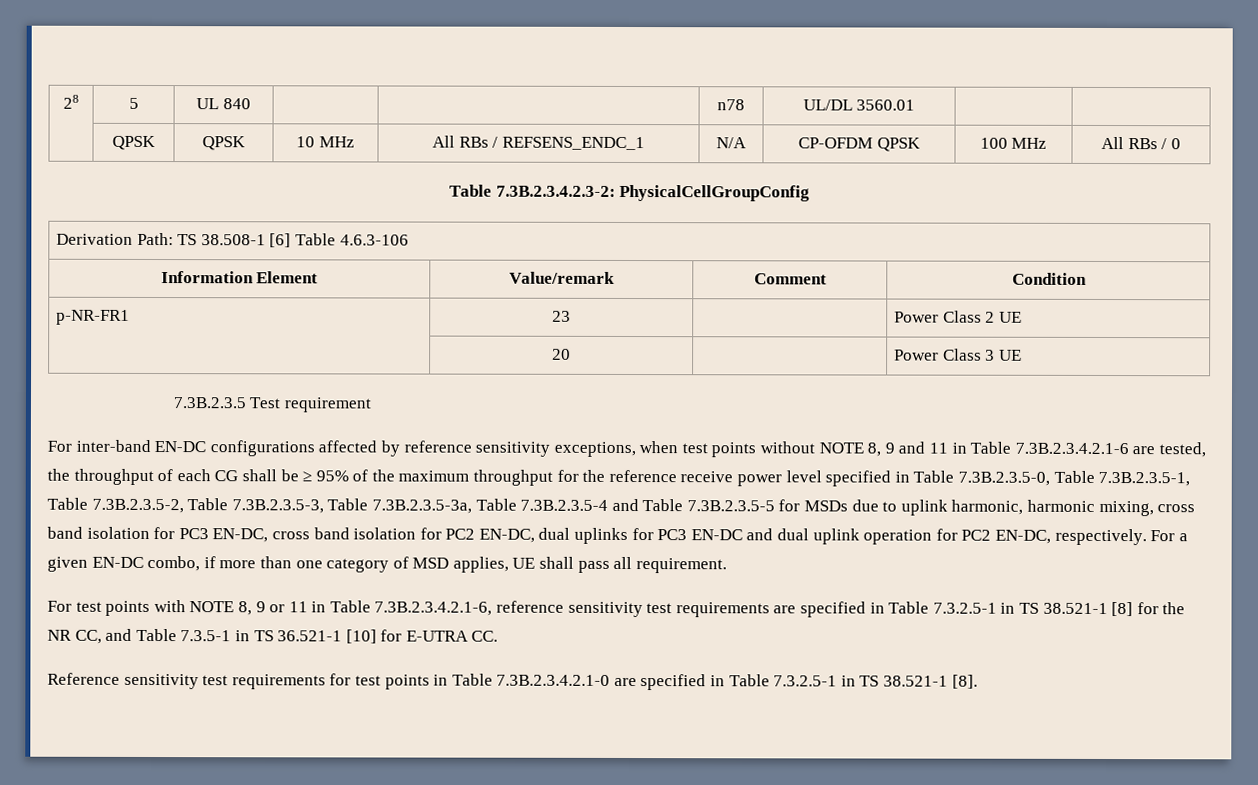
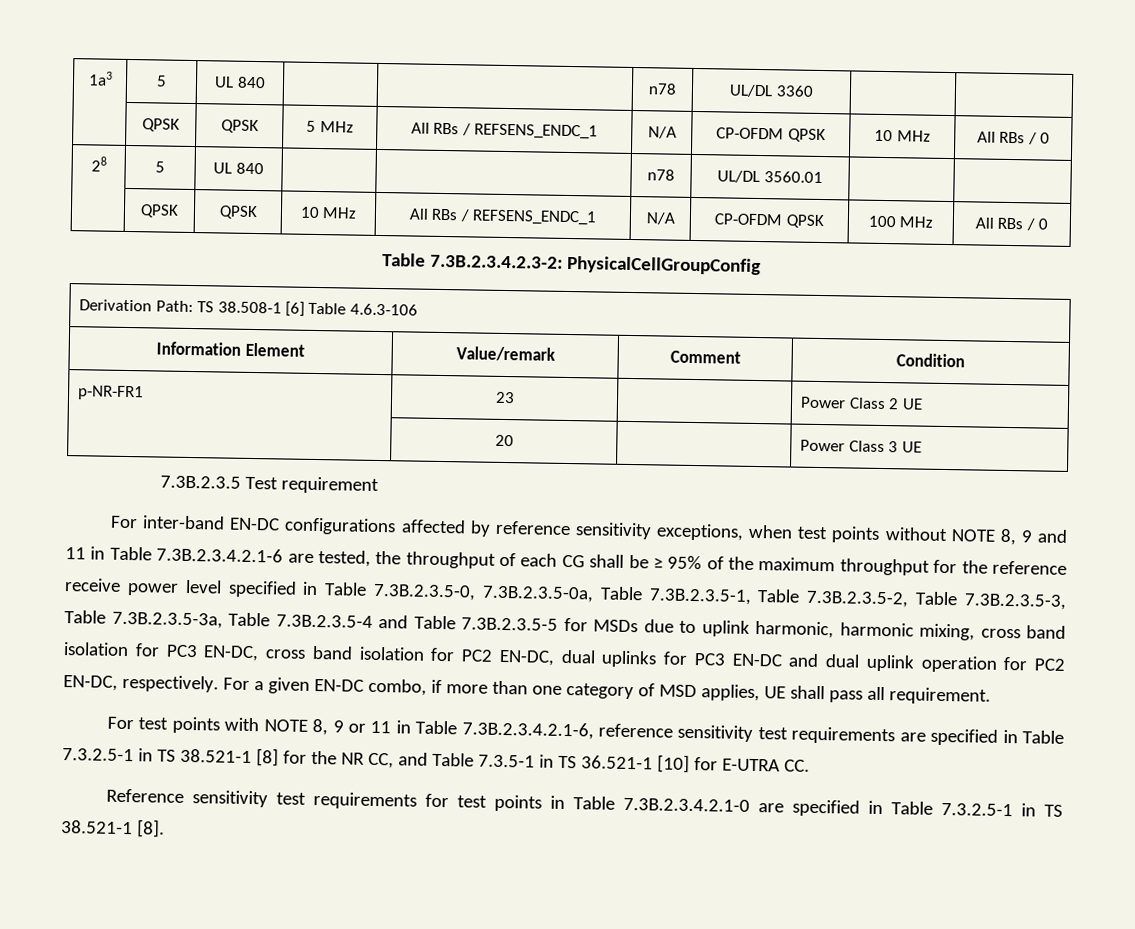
+ 1a3 | 5 | UL 840 | | | n78 | UL/DL 3360 | |
+ | QPSK | QPSK | 5 MHz | All RBs / REFSENS_ENDC_1 | N/A | CP-OFDM QPSK | 10 MHz | All RBs / 0
- For inter-band EN-DC configurations affected by reference sensitivity exceptions, when test points without NOTE 8, 9 and 11 in Table 7.3B.2.3.4.2.1-6 are tested, the throughput of each CG shall be ≥ 95% of the maximum throughput for the reference receive power level specified in Table 7.3B.2.3.5-0, Table 7.3B.2.3.5-1, Table 7.3B.2.3.5-2, Table 7.3B.2.3.5-3, Table 7.3B.2.3.5-3a, Table 7.3B.2.3.5-4 and Table 7.3B.2.3.5-5 for MSDs due to uplink harmonic, harmonic mixing, cross band isolation for PC3 EN-DC, cross band isolation for PC2 EN-DC, dual uplinks for PC3 EN-DC and dual uplink operation for PC2 EN-DC, respectively.
+ For inter-band EN-DC configurations affected by reference sensitivity exceptions, when test points without NOTE 8, 9 and 11 in Table 7.3B.2.3.4.2.1-6 are tested, the throughput of each CG shall be ≥ 95% of the maximum throughput for the reference receive power level specified in Table 7.3B.2.3.5-0, 7.3B.2.3.5-0a, Table 7.3B.2.3.5-1, Table 7.3B.2.3.5-2, Table 7.3B.2.3.5-3, Table 7.3B.2.3.5-3a, Table 7.3B.2.3.5-4 and Table 7.3B.2.3.5-5 for MSDs due to uplink harmonic, harmonic mixing, cross band isolation for PC3 EN-DC, cross band isolation for PC2 EN-DC, dual uplinks for PC3 EN-DC and dual uplink operation for PC2 EN-DC, respectively.

